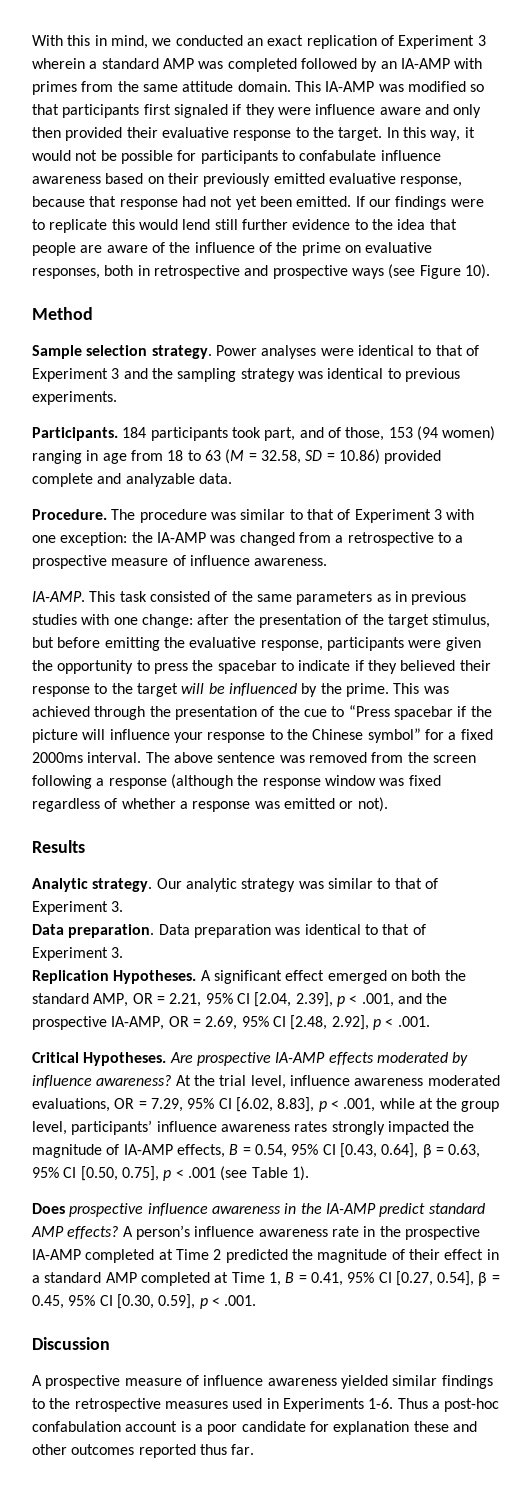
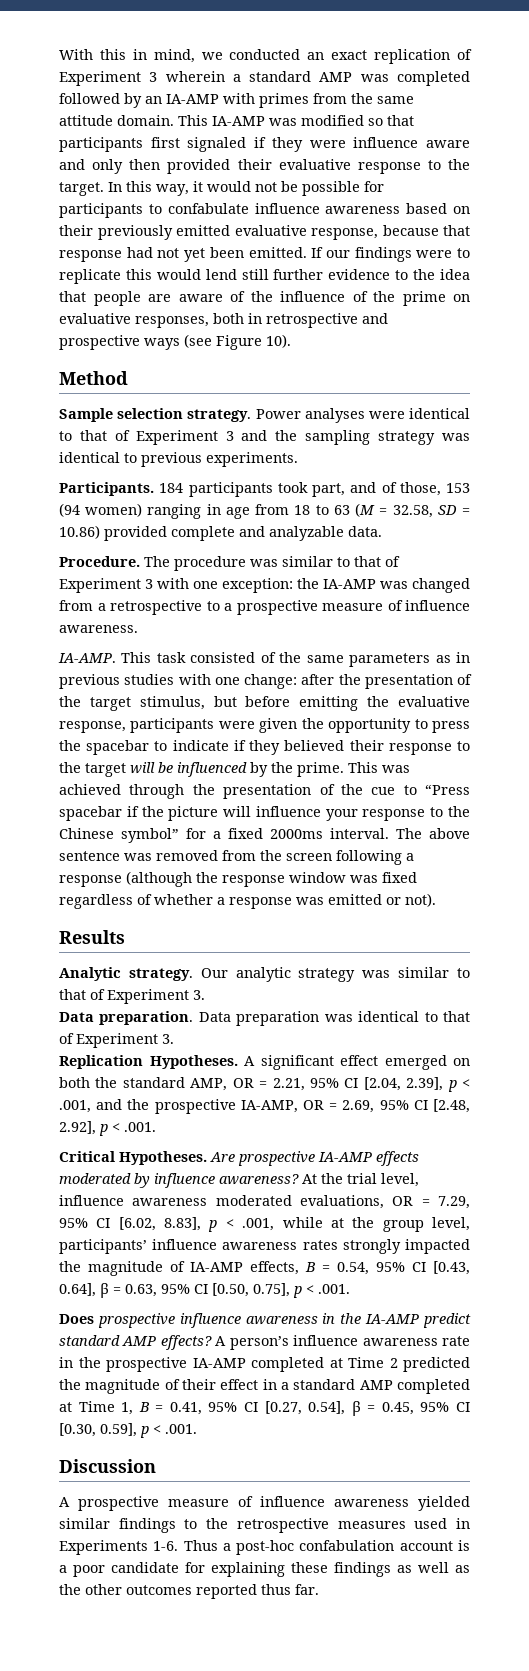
- At the trial level, influence awareness moderated evaluations, OR = 7.29, 95% CI [6.02, 8.83], p < .001, while at the group level, participants’ influence awareness rates strongly impacted the magnitude of IA-AMP effects, B = 0.54, 95% CI [0.43, 0.64], β = 0.63, 95% CI [0.50, 0.75], p < .001 (see Table 1).
+ At the trial level, influence awareness moderated evaluations, OR = 7.29, 95% CI [6.02, 8.83], p < .001, while at the group level, participants’ influence awareness rates strongly impacted the magnitude of IA-AMP effects, B = 0.54, 95% CI [0.43, 0.64], β = 0.63, 95% CI [0.50, 0.75], p < .001.
- Thus a post-hoc confabulation account is a poor candidate for explanation these and other outcomes reported thus far.
+ Thus a post-hoc confabulation account is a poor candidate for explaining these findings as well as the other outcomes reported thus far.

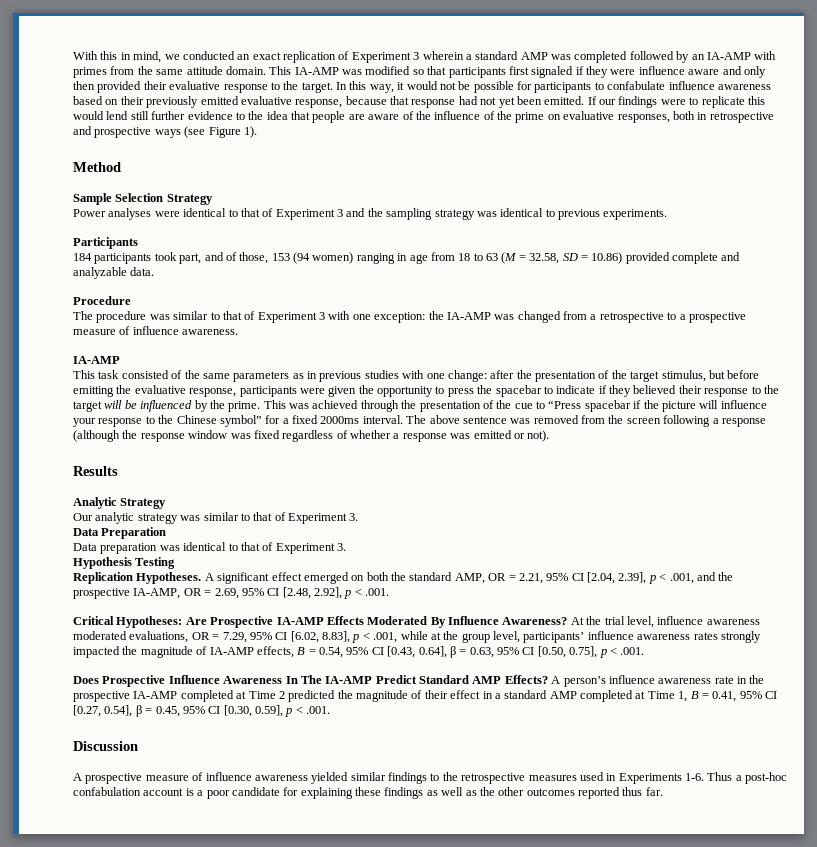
- If our findings were to replicate this would lend still further evidence to the idea that people are aware of the influence of the prime on evaluative responses, both in retrospective and prospective ways (see Figure 10).
+ If our findings were to replicate this would lend still further evidence to the idea that people are aware of the influence of the prime on evaluative responses, both in retrospective and prospective ways (see Figure 1).
- Sample selection strategy. Power analyses were identical to that of Experiment 3 and the sampling strategy was identical to previous experiments.
+ Sample Selection Strategy
+ Power analyses were identical to that of Experiment 3 and the sampling strategy was identical to previous experiments.
- Participants. 184 participants took part, and of those, 153 (94 women) ranging in age from 18 to 63 (M = 32.58, SD = 10.86) provided complete and analyzable data.
+ Participants
+ 184 participants took part, and of those, 153 (94 women) ranging in age from 18 to 63 (M = 32.58, SD = 10.86) provided complete and analyzable data.
- Procedure. The procedure was similar to that of Experiment 3 with one exception: the IA-AMP was changed from a retrospective to a prospective measure of influence awareness.
- IA-AMP. This task consisted of the same parameters as in previous studies with one change:
+ Procedure
+ The procedure was similar to that of Experiment 3 with one exception: the IA-AMP was changed from a retrospective to a prospective measure of influence awareness.
+ IA-AMP
+ This task consisted of the same parameters as in previous studies with one change:
- Analytic strategy. Our analytic strategy was similar to that of Experiment 3.
+ Analytic Strategy
+ Our analytic strategy was similar to that of Experiment 3.
- Data preparation. Data preparation was identical to that of Experiment 3.
+ Data Preparation
+ Data preparation was identical to that of Experiment 3.
+ Hypothesis Testing
- Critical Hypotheses. Are prospective IA-AMP effects moderated by influence awareness?
+ Critical Hypotheses: Are Prospective IA-AMP Effects Moderated By Influence Awareness?
- Does prospective influence awareness in the IA-AMP predict standard AMP effects?
+ Does Prospective Influence Awareness In The IA-AMP Predict Standard AMP Effects?

